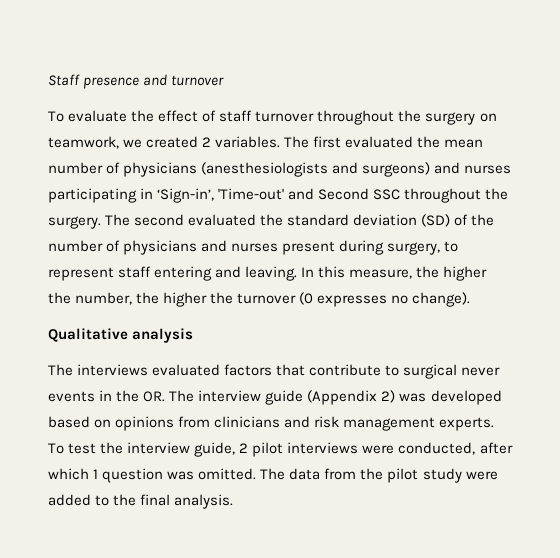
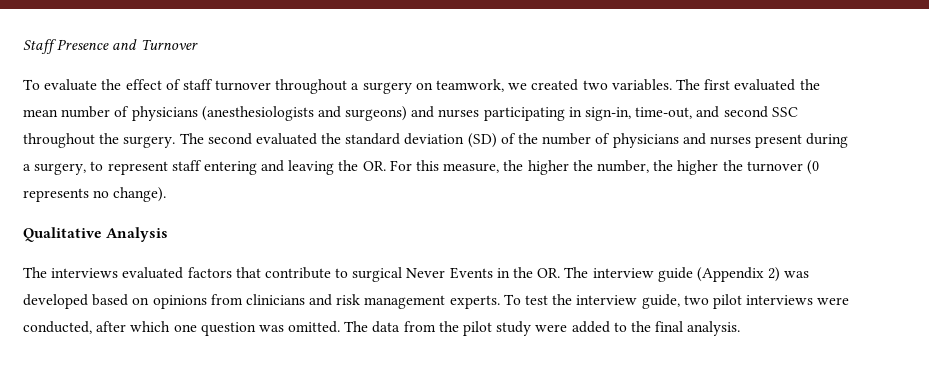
- Staff presence and turnover
+ Staff Presence and Turnover
- To evaluate the effect of staff turnover throughout the surgery on teamwork, we created 2 variables.
+ To evaluate the effect of staff turnover throughout a surgery on teamwork, we created two variables.
- The first evaluated the mean number of physicians (anesthesiologists and surgeons) and nurses participating in ‘Sign-in’, 'Time-out' and Second SSC throughout the surgery.
+ The first evaluated the mean number of physicians (anesthesiologists and surgeons) and nurses participating in sign-in, time-out, and second SSC throughout the surgery.
- The second evaluated the standard deviation (SD) of the number of physicians and nurses present during surgery, to represent staff entering and leaving. In this measure, the higher the number, the higher the turnover (0 expresses no change).
+ The second evaluated the standard deviation (SD) of the number of physicians and nurses present during a surgery, to represent staff entering and leaving the OR. For this measure, the higher the number, the higher the turnover (0 represents no change).
- Qualitative analysis
+ Qualitative Analysis
- The interviews evaluated factors that contribute to surgical never events in the OR. The interview guide (Appendix 2) was developed based on opinions from clinicians and risk management experts.
+ The interviews evaluated factors that contribute to surgical Never Events in the OR. The interview guide (Appendix 2) was developed based on opinions from clinicians and risk management experts.
- To test the interview guide, 2 pilot interviews were conducted, after which 1 question was omitted.
+ To test the interview guide, two pilot interviews were conducted, after which one question was omitted.

